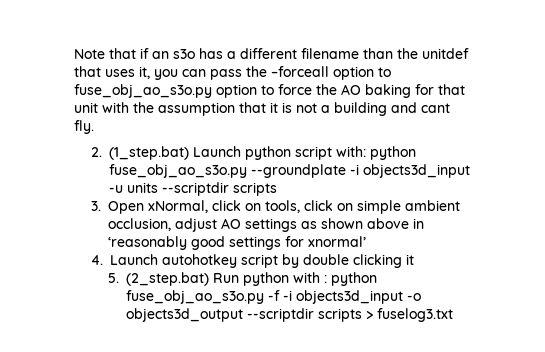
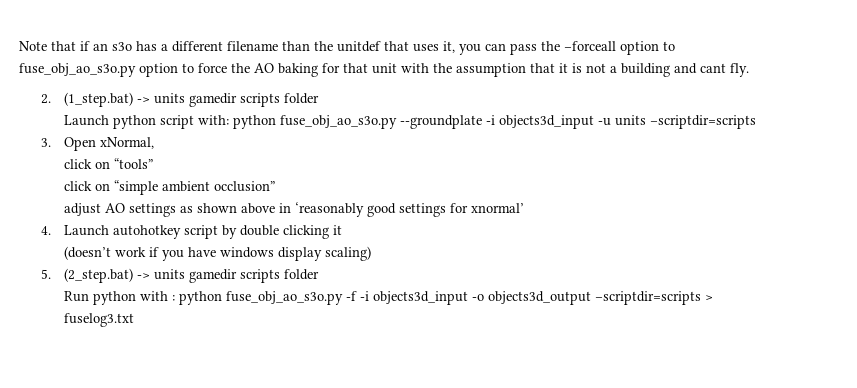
- 2. (1_step.bat) Launch python script with: python fuse_obj_ao_s3o.py --groundplate -i objects3d_input -u units --scriptdir scripts
+ 2. (1_step.bat) -> units gamedir scripts folder
+ Launch python script with: python fuse_obj_ao_s3o.py --groundplate -i objects3d_input -u units –scriptdir=scripts
- 3. Open xNormal, click on tools, click on simple ambient occlusion, adjust AO settings as shown above in ‘reasonably good settings for xnormal’
+ 3. Open xNormal,
+ click on “tools”
+ click on “simple ambient occlusion”
+ adjust AO settings as shown above in ‘reasonably good settings for xnormal’
- 5. (2_step.bat) Run python with : python fuse_obj_ao_s3o.py -f -i objects3d_input -o objects3d_output --scriptdir scripts > fuselog3.txt
+ (doesn’t work if you have windows display scaling)
+ 5. (2_step.bat) -> units gamedir scripts folder
+ Run python with : python fuse_obj_ao_s3o.py -f -i objects3d_input -o objects3d_output –scriptdir=scripts > fuselog3.txt

